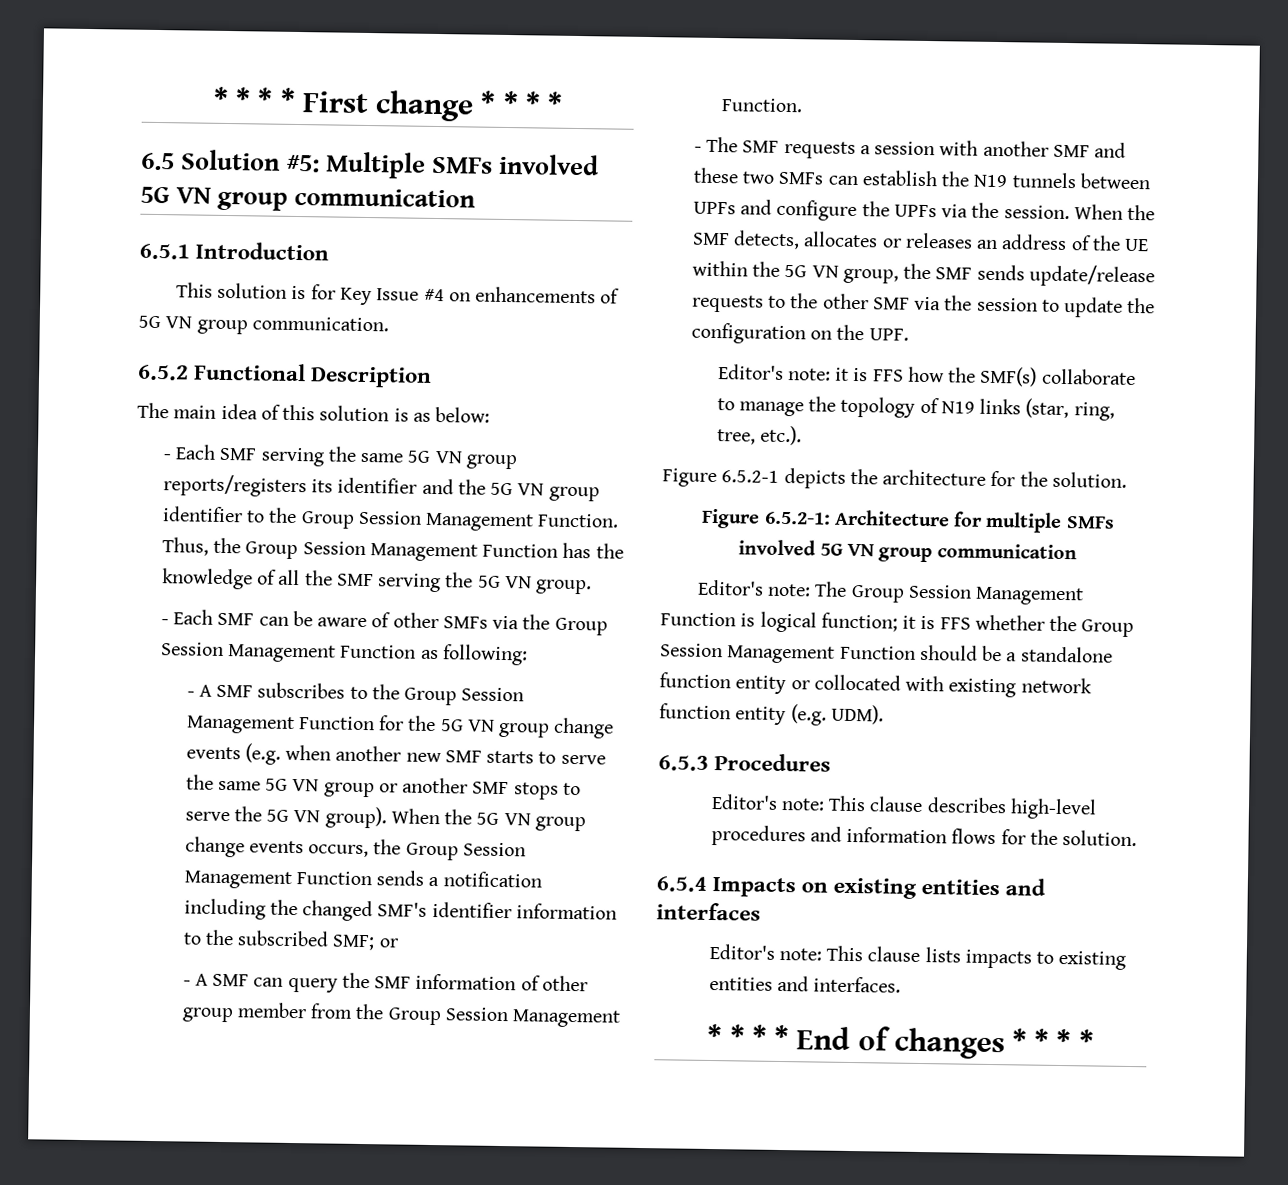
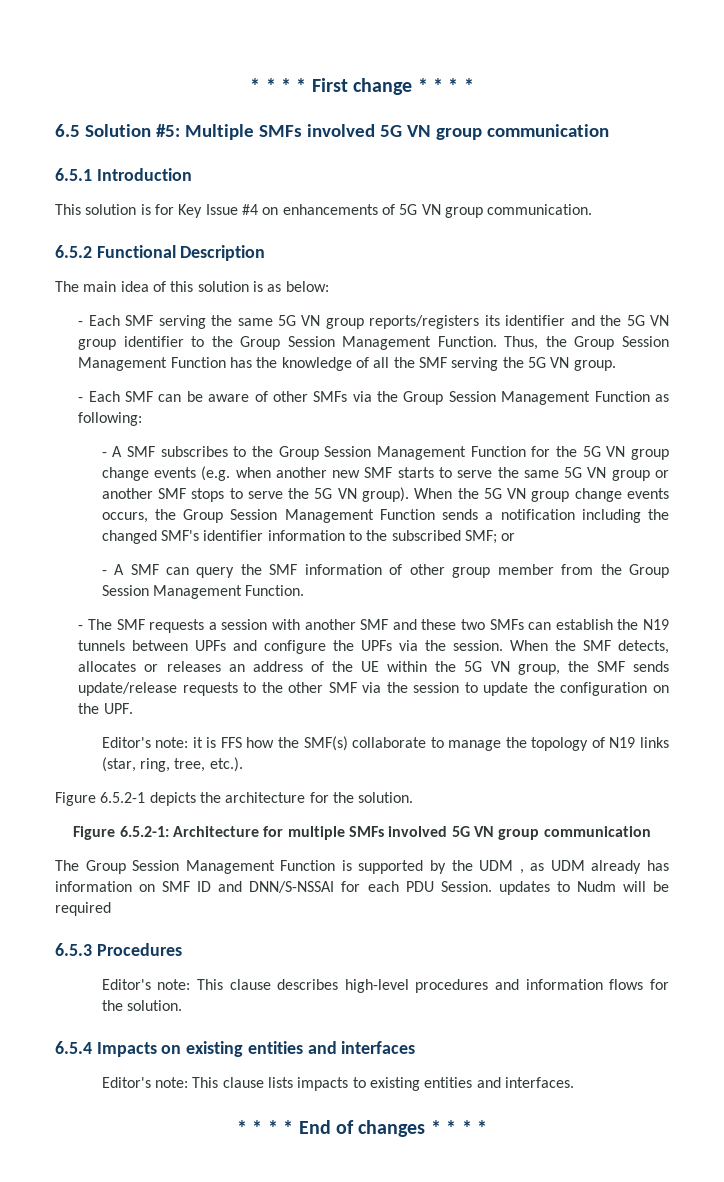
- Editor's note: The Group Session Management Function is logical function; it is FFS whether the Group Session Management Function should be a standalone function entity or collocated with existing network function entity (e.g. UDM).
+ The Group Session Management Function is supported by the UDM , as UDM already has information on SMF ID and DNN/S-NSSAI for each PDU Session. updates to Nudm will be required

